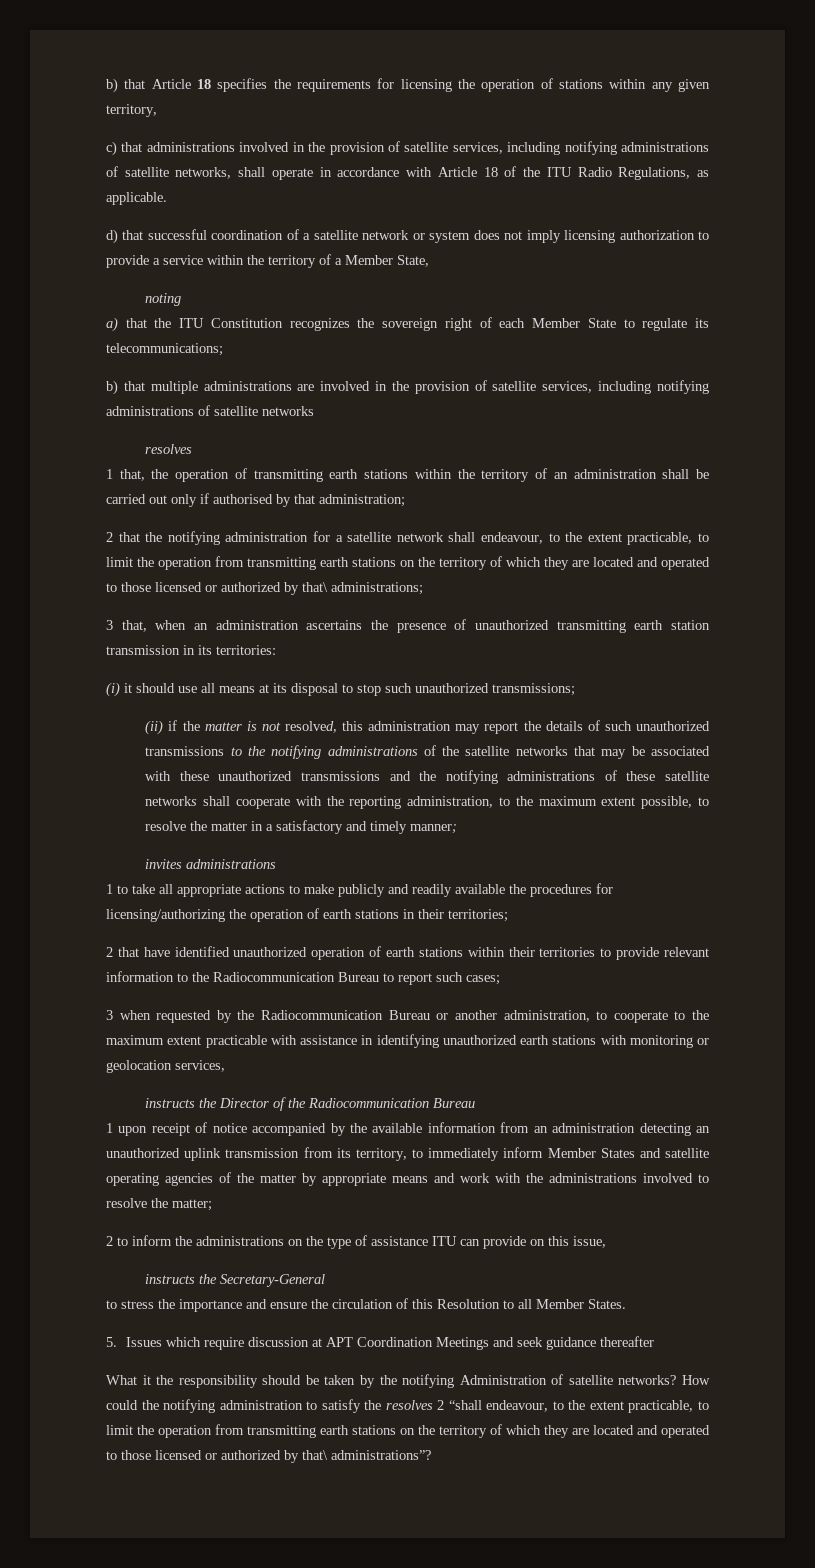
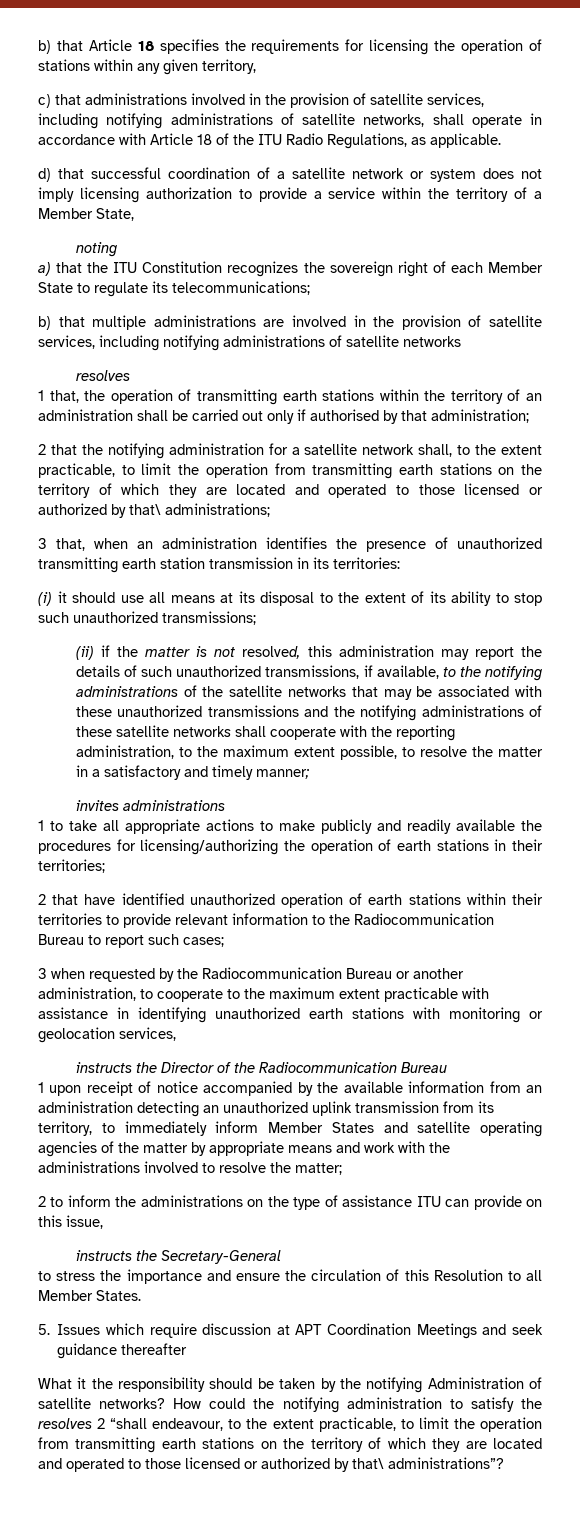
- 2 that the notifying administration for a satellite network shall endeavour, to the extent practicable, to limit the operation from transmitting earth stations on the territory of which they are located and operated to those licensed or authorized by that\ administrations;
+ 2 that the notifying administration for a satellite network shall, to the extent practicable, to limit the operation from transmitting earth stations on the territory of which they are located and operated to those licensed or authorized by that\ administrations;
- 3 that, when an administration ascertains the presence of unauthorized transmitting earth station transmission in its territories:
+ 3 that, when an administration identifies the presence of unauthorized transmitting earth station transmission in its territories:
- (i) it should use all means at its disposal to stop such unauthorized transmissions;
+ (i) it should use all means at its disposal to the extent of its ability to stop such unauthorized transmissions;
- (ii) if the matter is not resolved, this administration may report the details of such unauthorized transmissions to the notifying administrations of the satellite networks that may be associated with these unauthorized transmissions and the notifying administrations of these satellite networks shall cooperate with the reporting administration, to the maximum extent possible, to resolve the matter in a satisfactory and timely manner;
+ (ii) if the matter is not resolved, this administration may report the details of such unauthorized transmissions, if available, to the notifying administrations of the satellite networks that may be associated with these unauthorized transmissions and the notifying administrations of these satellite networks shall cooperate with the reporting administration, to the maximum extent possible, to resolve the matter in a satisfactory and timely manner;

